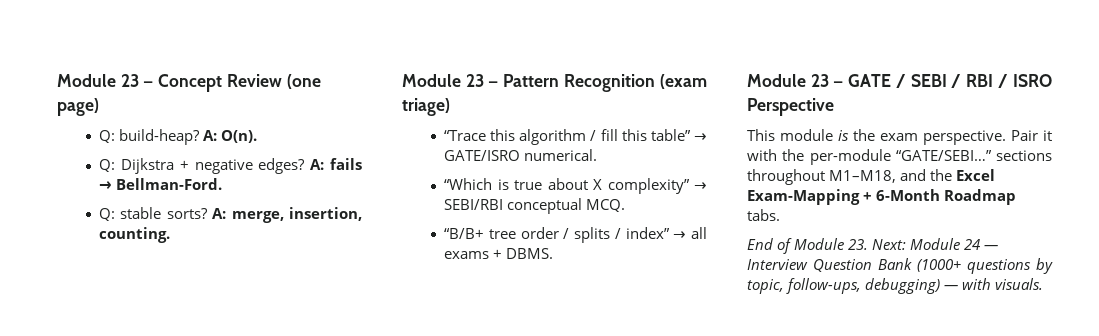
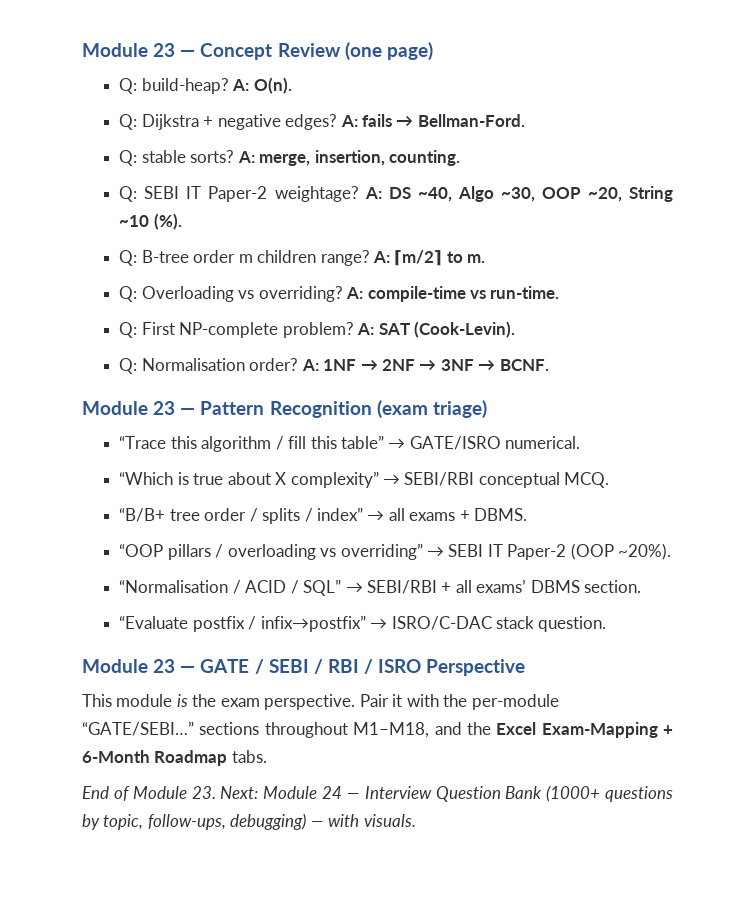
+ Q: SEBI IT Paper-2 weightage? A: DS ~40, Algo ~30, OOP ~20, String ~10 (%).
+ Q: B-tree order m children range? A: ⌈m/2⌉ to m.
+ Q: Overloading vs overriding? A: compile-time vs run-time.
+ Q: First NP-complete problem? A: SAT (Cook-Levin).
+ Q: Normalisation order? A: 1NF → 2NF → 3NF → BCNF.
+ “OOP pillars / overloading vs overriding” → SEBI IT Paper-2 (OOP ~20%).
+ “Normalisation / ACID / SQL” → SEBI/RBI + all exams’ DBMS section.
+ “Evaluate postfix / infix→postfix” → ISRO/C-DAC stack question.

